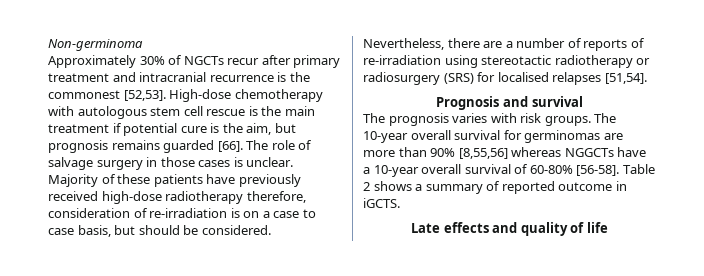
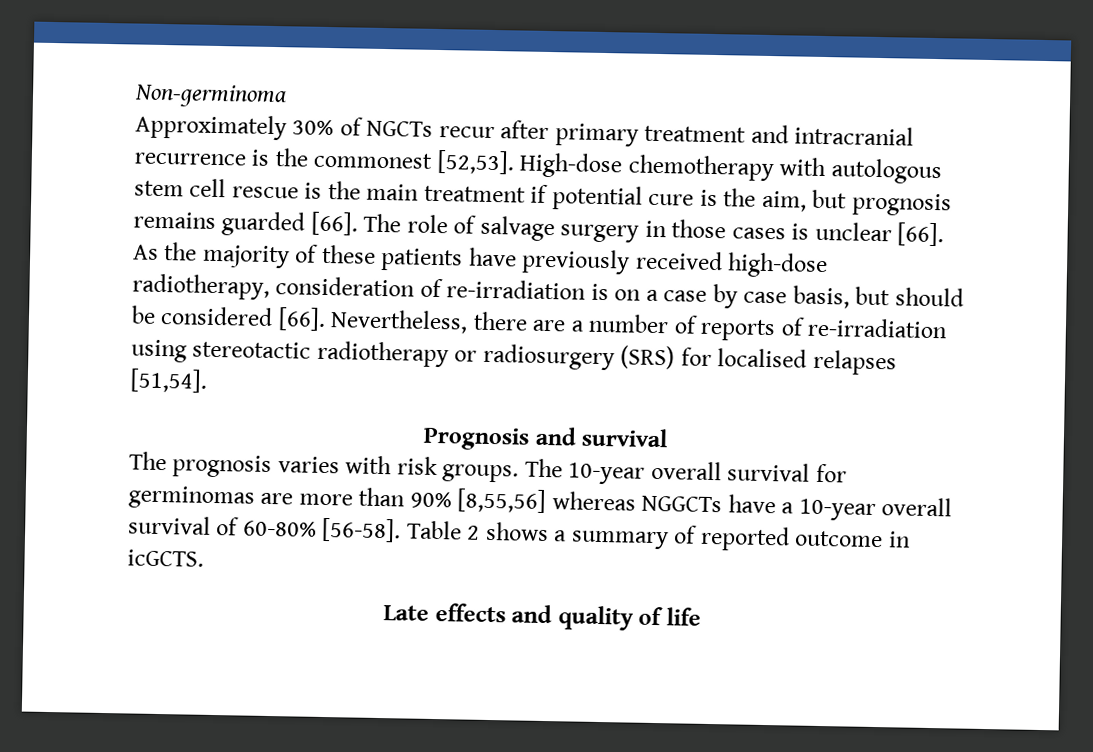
- The role of salvage surgery in those cases is unclear. Majority of these patients have previously received high-dose radiotherapy therefore, consideration of re-irradiation is on a case to case basis, but should be considered.
+ The role of salvage surgery in those cases is unclear [66]. As the majority of these patients have previously received high-dose radiotherapy, consideration of re-irradiation is on a case by case basis, but should be considered [66].
- Table 2 shows a summary of reported outcome in iGCTS.
+ Table 2 shows a summary of reported outcome in icGCTS.

